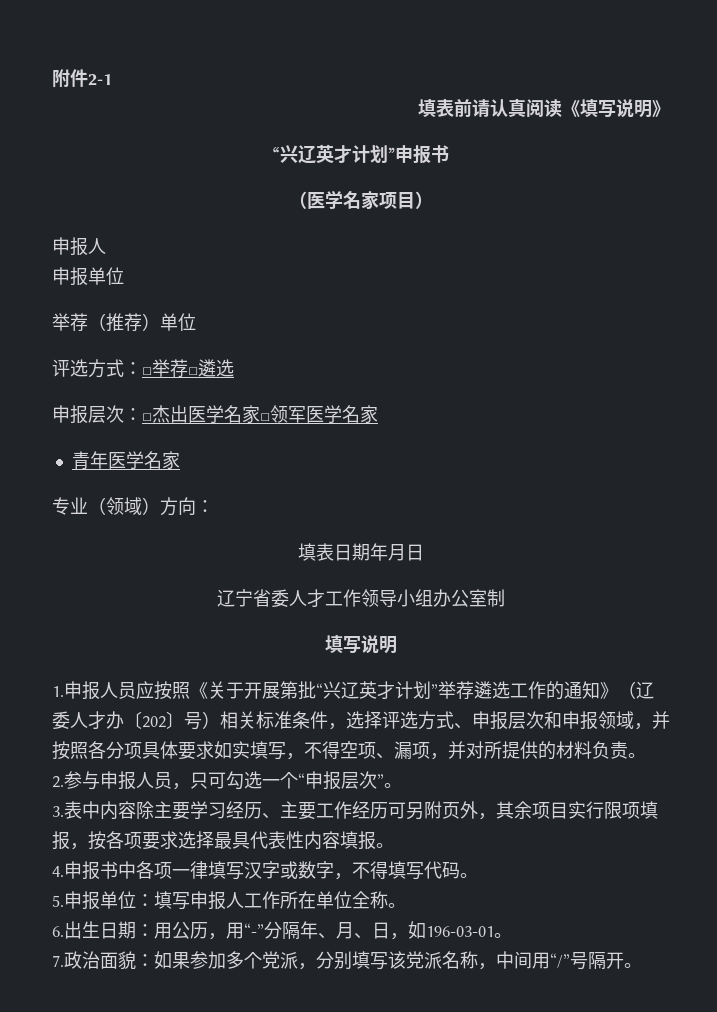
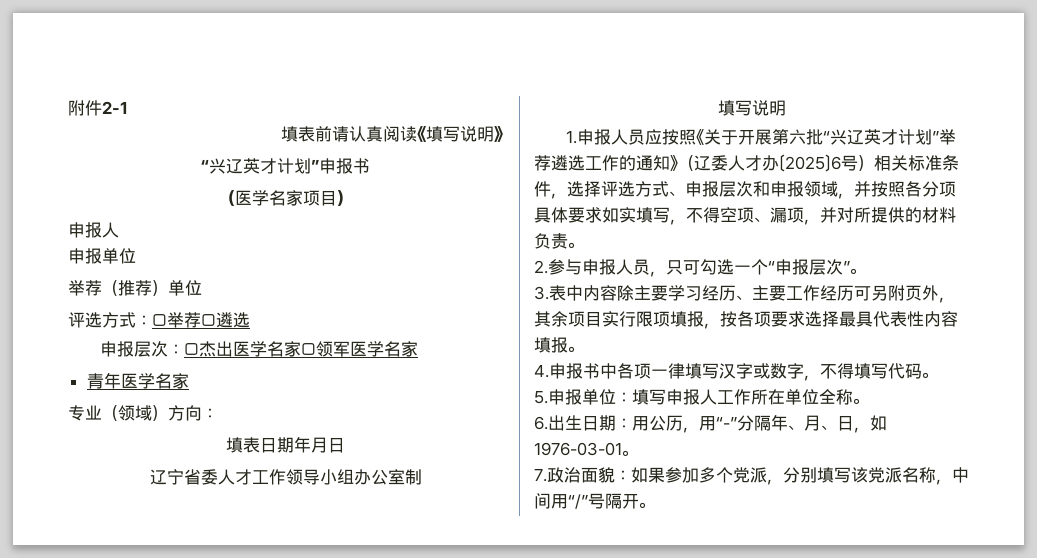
- 1.申报人员应按照《关于开展第批“兴辽英才计划”举荐遴选工作的通知》（辽委人才办〔202〕号）相关标准条件，选择评选方式、申报层次和申报领域，并按照各分项具体要求如实填写，不得空项、漏项，并对所提供的材料负责。
+ 1.申报人员应按照《关于开展第六批“兴辽英才计划”举荐遴选工作的通知》（辽委人才办〔2025〕6号）相关标准条件，选择评选方式、申报层次和申报领域，并按照各分项具体要求如实填写，不得空项、漏项，并对所提供的材料负责。
- 6.出生日期：用公历，用“-”分隔年、月、日，如196-03-01。
+ 6.出生日期：用公历，用“-”分隔年、月、日，如1976-03-01。

